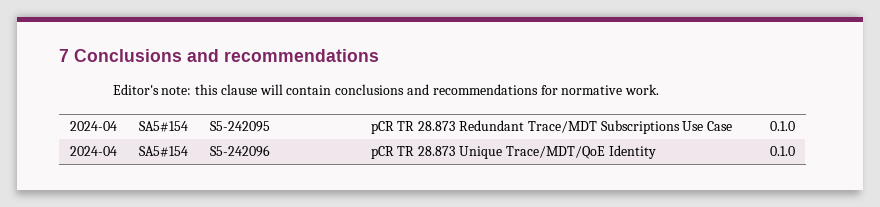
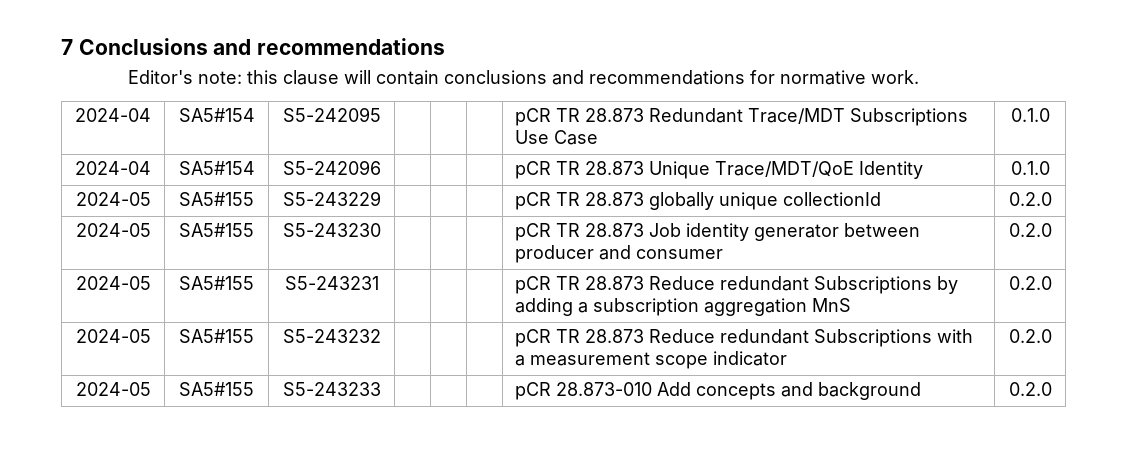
+ 2024-05 | SA5#155 | S5-243229 | | | | pCR TR 28.873 globally unique collectionId | 0.2.0
+ 2024-05 | SA5#155 | S5-243230 | | | | pCR TR 28.873 Job identity generator between producer and consumer | 0.2.0
+ 2024-05 | SA5#155 | S5-243231 | | | | pCR TR 28.873 Reduce redundant Subscriptions by adding a subscription aggregation MnS | 0.2.0
+ 2024-05 | SA5#155 | S5-243232 | | | | pCR TR 28.873 Reduce redundant Subscriptions with a measurement scope indicator | 0.2.0
+ 2024-05 | SA5#155 | S5-243233 | | | | pCR 28.873-010 Add concepts and background | 0.2.0

